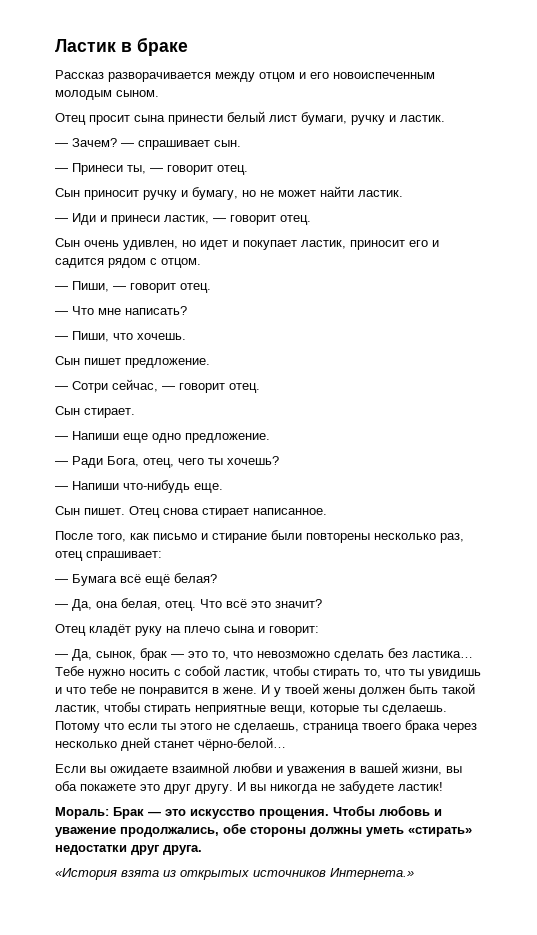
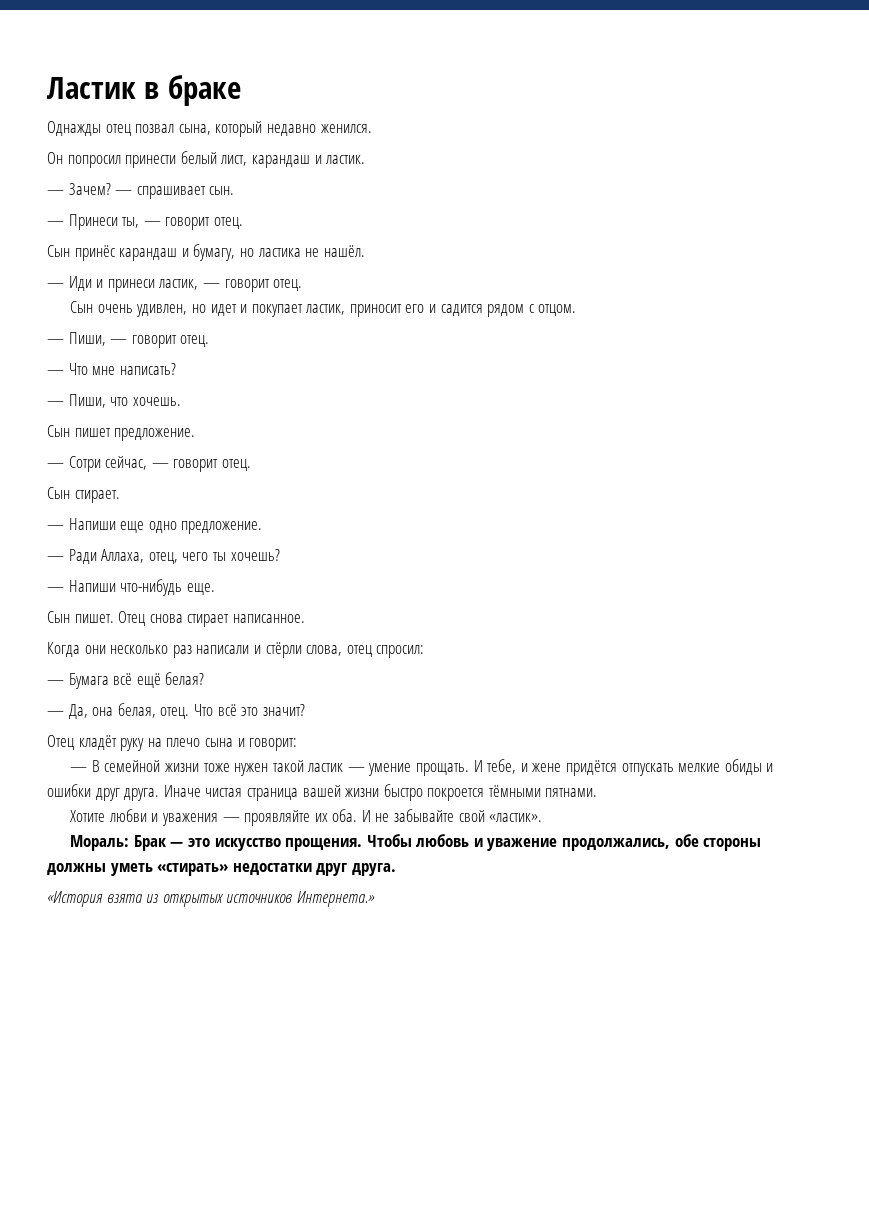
- Рассказ разворачивается между отцом и его новоиспеченным молодым сыном.
- Отец просит сына принести белый лист бумаги, ручку и ластик.
+ Однажды отец позвал сына, который недавно женился.
+ Он попросил принести белый лист, карандаш и ластик.
- Сын приносит ручку и бумагу, но не может найти ластик.
+ Сын принёс карандаш и бумагу, но ластика не нашёл.
- — Ради Бога, отец, чего ты хочешь?
+ — Ради Аллаха, отец, чего ты хочешь?
- После того, как письмо и стирание были повторены несколько раз, отец спрашивает:
+ Когда они несколько раз написали и стёрли слова, отец спросил:
- — Да, сынок, брак — это то, что невозможно сделать без ластика… Тебе нужно носить с собой ластик, чтобы стирать то, что ты увидишь и что тебе не понравится в жене. И у твоей жены должен быть такой ластик, чтобы стирать неприятные вещи, которые ты сделаешь. Потому что если ты этого не сделаешь, страница твоего брака через несколько дней станет чёрно-белой…
- Если вы ожидаете взаимной любви и уважения в вашей жизни, вы оба покажете это друг другу. И вы никогда не забудете ластик!
+ — В семейной жизни тоже нужен такой ластик — умение прощать. И тебе, и жене придётся отпускать мелкие обиды и ошибки друг друга. Иначе чистая страница вашей жизни быстро покроется тёмными пятнами.
+ Хотите любви и уважения — проявляйте их оба. И не забывайте свой «ластик».

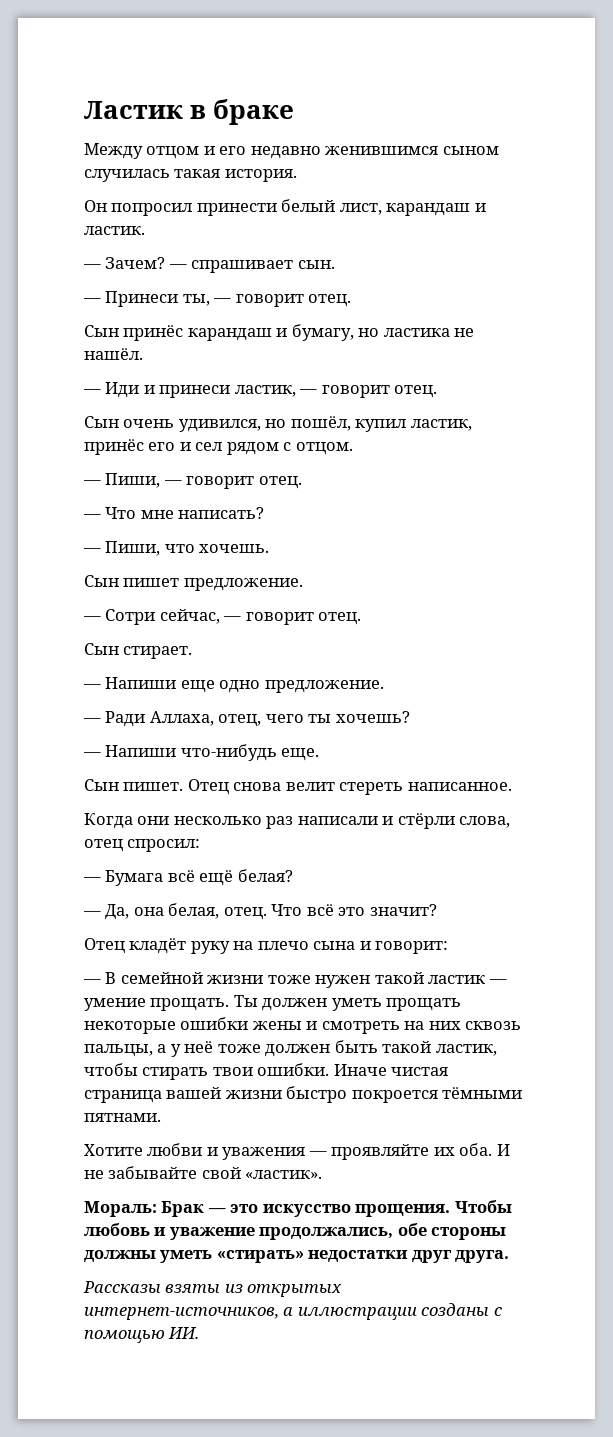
- Однажды отец позвал сына, который недавно женился.
+ Между отцом и его недавно женившимся сыном случилась такая история.
- Сын очень удивлен, но идет и покупает ластик, приносит его и садится рядом с отцом.
+ Сын очень удивился, но пошёл, купил ластик, принёс его и сел рядом с отцом.
- Отец снова стирает написанное.
+ Отец снова велит стереть написанное.
- И тебе, и жене придётся отпускать мелкие обиды и ошибки друг друга.
+ Ты должен уметь прощать некоторые ошибки жены и смотреть на них сквозь пальцы, а у неё тоже должен быть такой ластик, чтобы стирать твои ошибки.
- «История взята из открытых источников Интернета.»
+ Рассказы взяты из открытых интернет-источников, а иллюстрации созданы с помощью ИИ.

